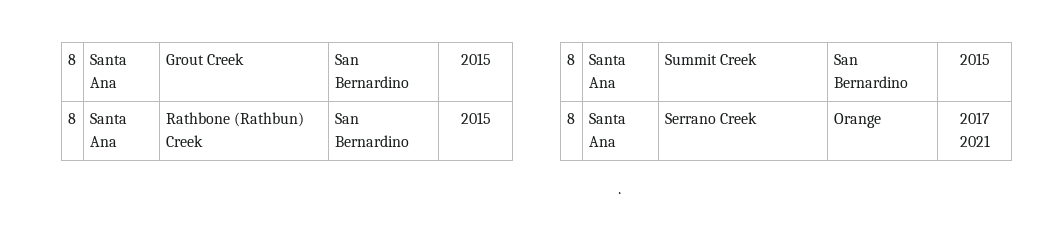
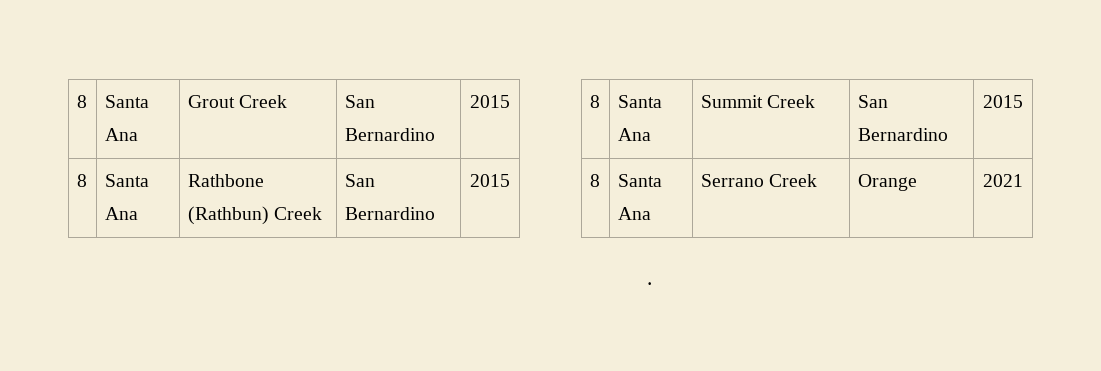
- 8 | Santa Ana | Serrano Creek | Orange | 2017 2021
+ 8 | Santa Ana | Serrano Creek | Orange | 2021

